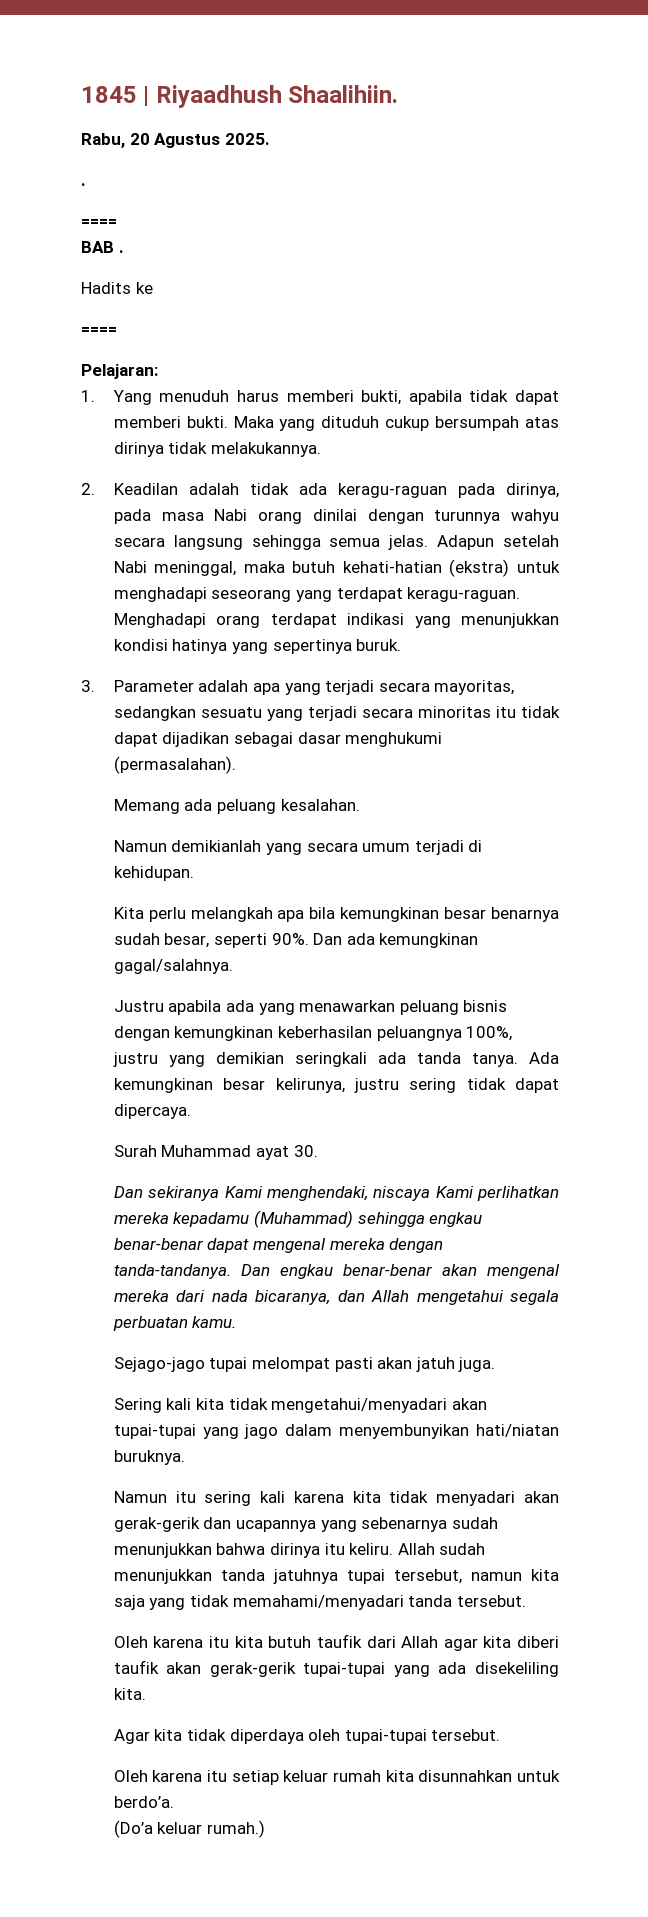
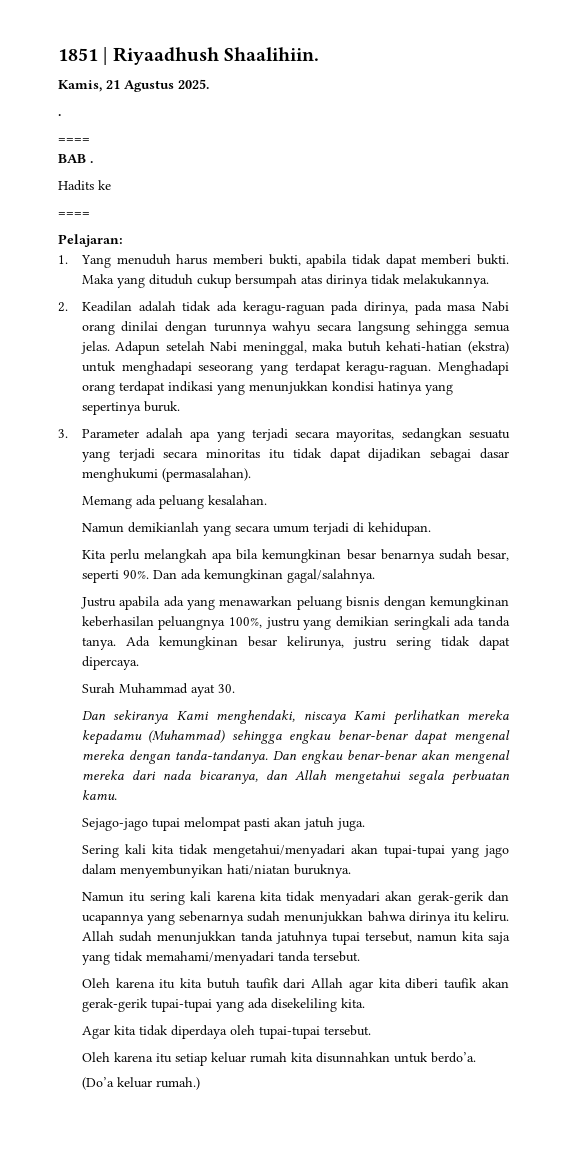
- 1845 | Riyaadhush Shaalihiin.
+ 1851 | Riyaadhush Shaalihiin.
- Rabu, 20 Agustus 2025.
+ Kamis, 21 Agustus 2025.

